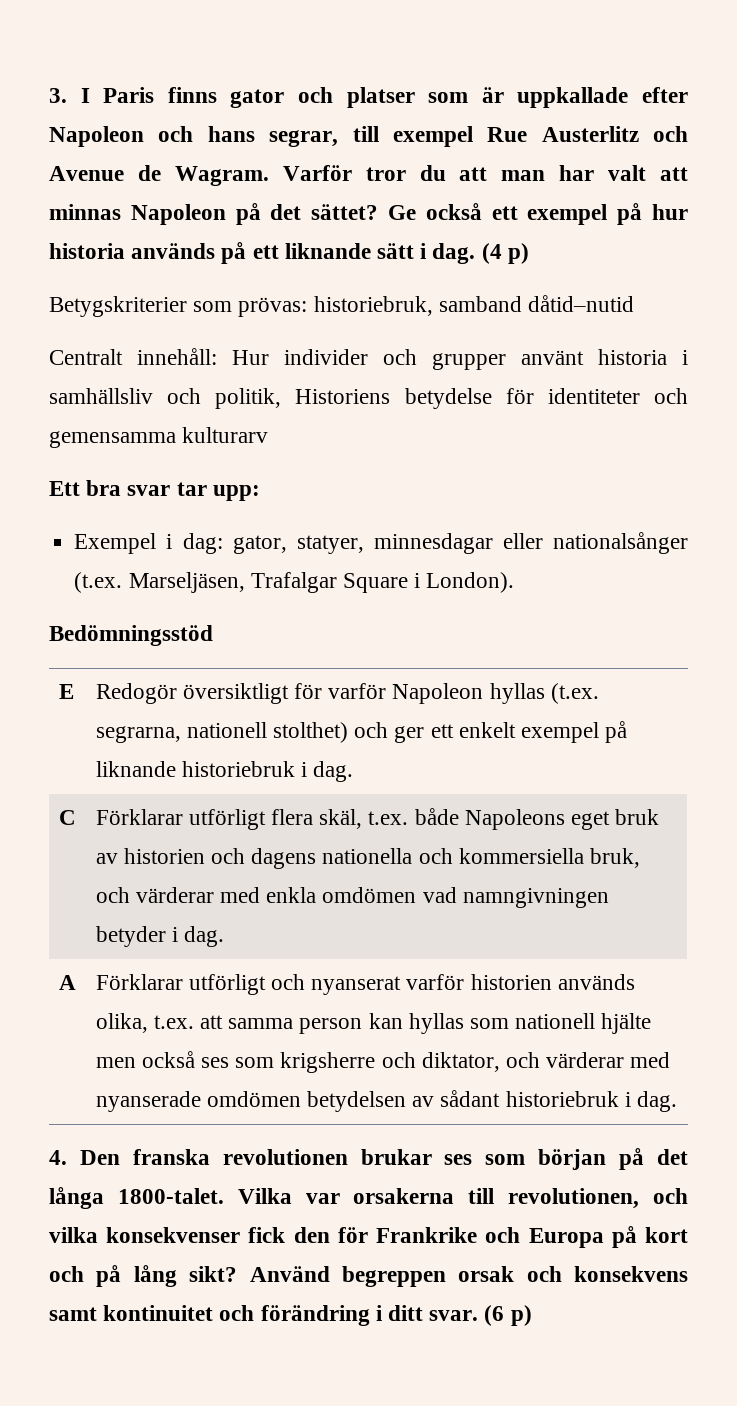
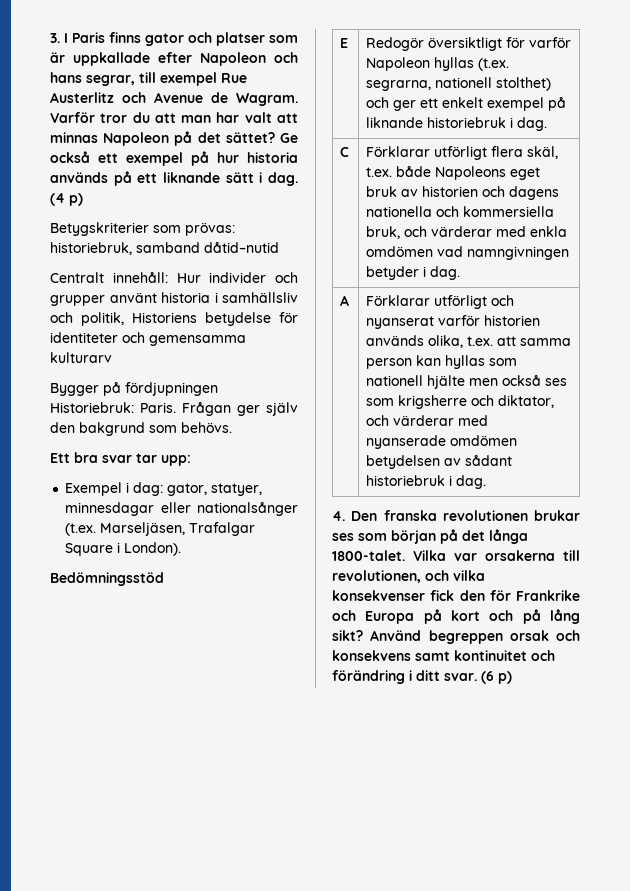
+ Bygger på fördjupningen Historiebruk: Paris. Frågan ger själv den bakgrund som behövs.

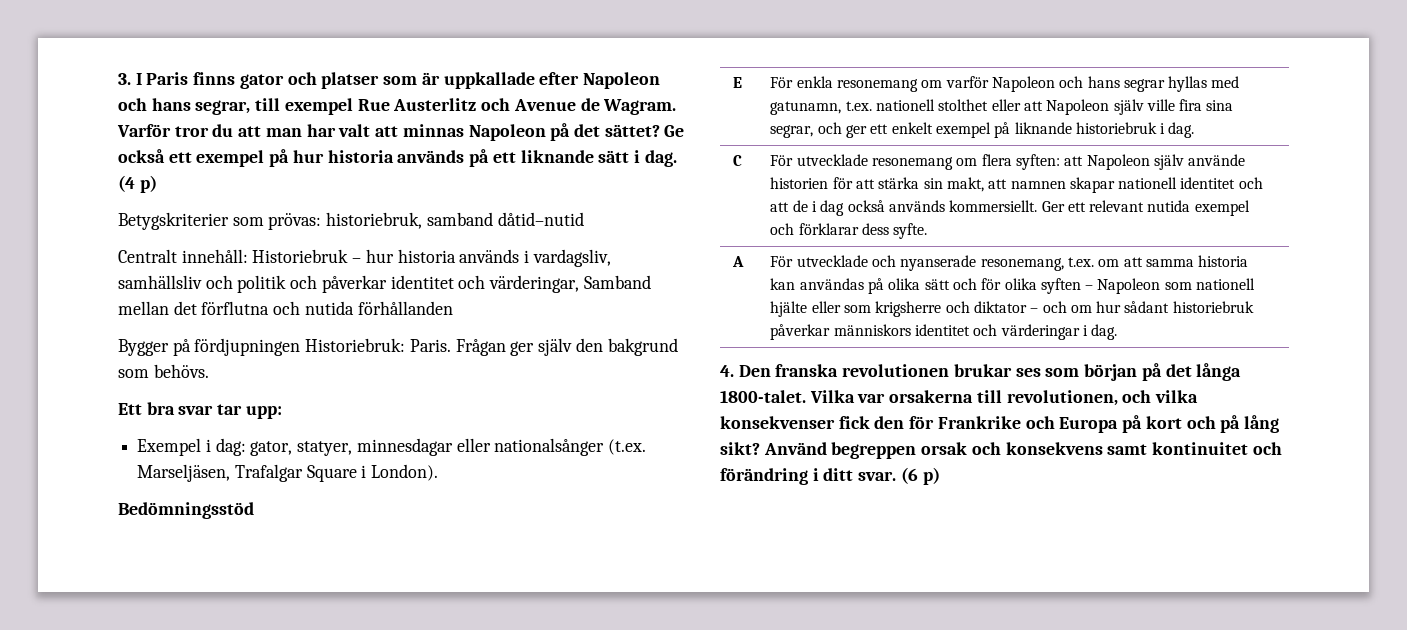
- Centralt innehåll: Hur individer och grupper använt historia i samhällsliv och politik, Historiens betydelse för identiteter och gemensamma kulturarv
+ Centralt innehåll: Historiebruk – hur historia används i vardagsliv, samhällsliv och politik och påverkar identitet och värderingar, Samband mellan det förflutna och nutida förhållanden
- E | Redogör översiktligt för varför Napoleon hyllas (t.ex. segrarna, nationell stolthet) och ger ett enkelt exempel på liknande historiebruk i dag.
+ E | För enkla resonemang om varför Napoleon och hans segrar hyllas med gatunamn, t.ex. nationell stolthet eller att Napoleon själv ville fira sina segrar, och ger ett enkelt exempel på liknande historiebruk i dag.
- C | Förklarar utförligt flera skäl, t.ex. både Napoleons eget bruk av historien och dagens nationella och kommersiella bruk, och värderar med enkla omdömen vad namngivningen betyder i dag.
- A | Förklarar utförligt och nyanserat varför historien används olika, t.ex. att samma person kan hyllas som nationell hjälte men också ses som krigsherre och diktator, och värderar med nyanserade omdömen betydelsen av sådant historiebruk i dag.
+ C | För utvecklade resonemang om flera syften: att Napoleon själv använde historien för att stärka sin makt, att namnen skapar nationell identitet och att de i dag också används kommersiellt. Ger ett relevant nutida exempel och förklarar dess syfte.
+ A | För utvecklade och nyanserade resonemang, t.ex. om att samma historia kan användas på olika sätt och för olika syften – Napoleon som nationell hjälte eller som krigsherre och diktator – och om hur sådant historiebruk påverkar människors identitet och värderingar i dag.

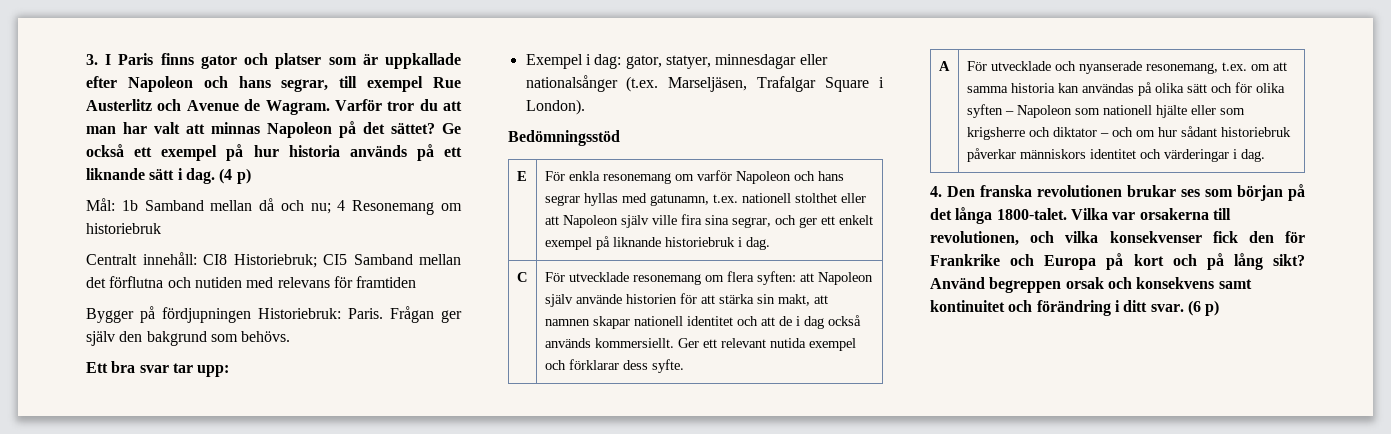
- Betygskriterier som prövas: historiebruk, samband dåtid–nutid
- Centralt innehåll: Historiebruk – hur historia används i vardagsliv, samhällsliv och politik och påverkar identitet och värderingar, Samband mellan det förflutna och nutida förhållanden
+ Mål: 1b Samband mellan då och nu; 4 Resonemang om historiebruk
+ Centralt innehåll: CI8 Historiebruk; CI5 Samband mellan det förflutna och nutiden med relevans för framtiden

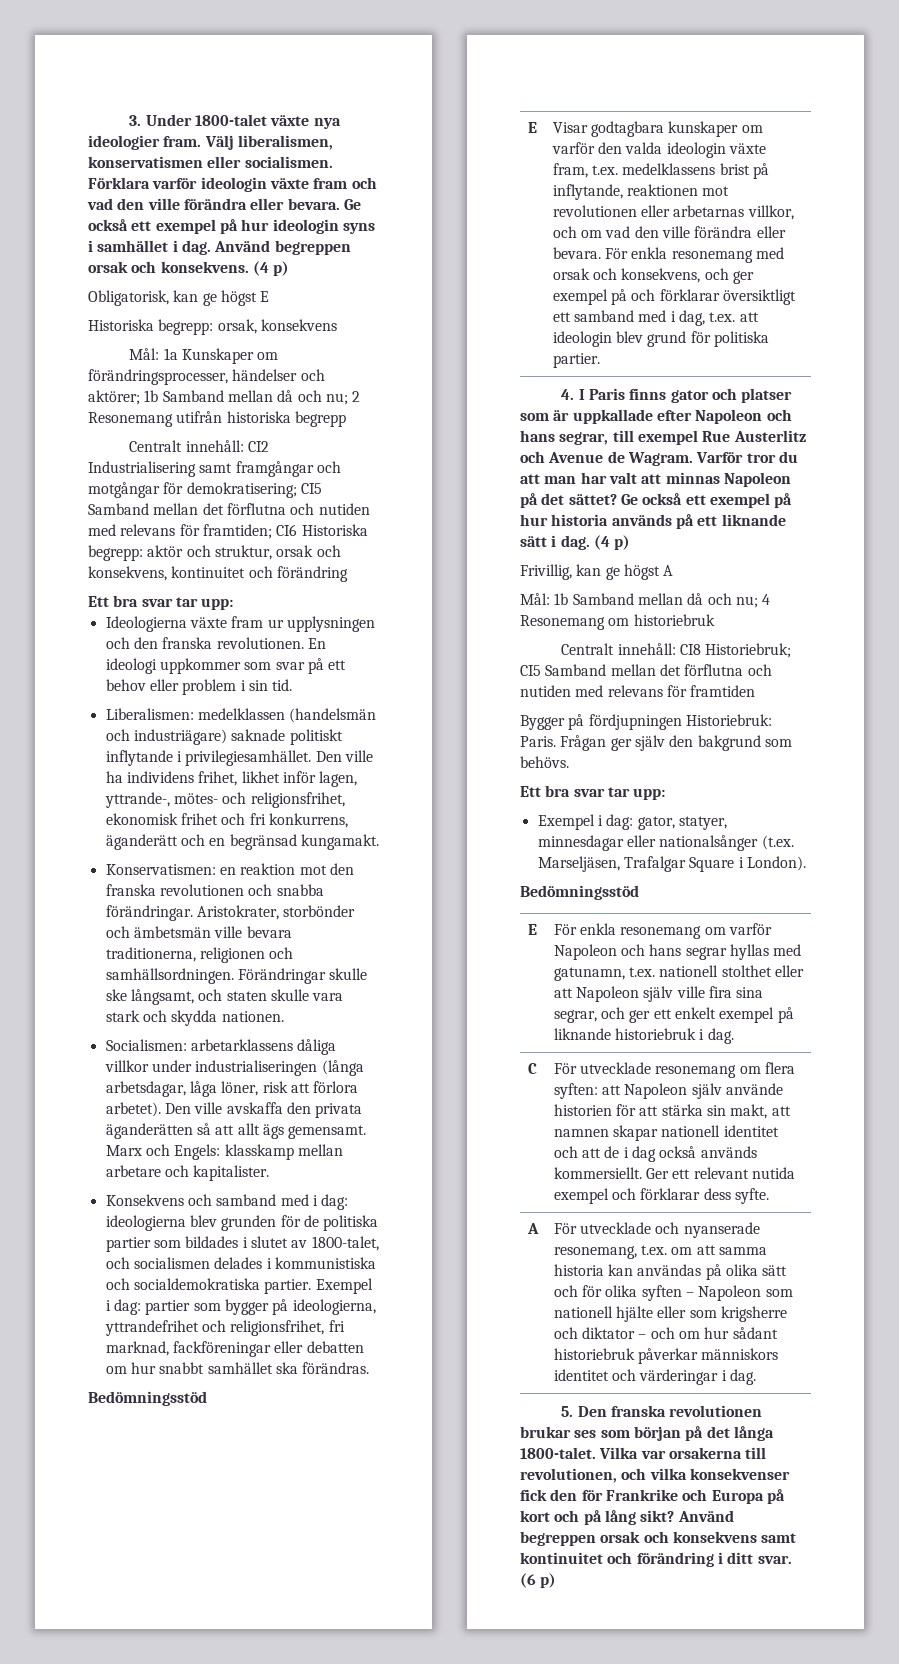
- 3. I Paris finns gator och platser som är uppkallade efter Napoleon och hans segrar, till exempel Rue Austerlitz och Avenue de Wagram.
+ 3. Under 1800-talet växte nya ideologier fram. Välj liberalismen, konservatismen eller socialismen. Förklara varför ideologin växte fram och vad den ville förändra eller bevara. Ge också ett exempel på hur ideologin syns i samhället i dag. Använd begreppen orsak och konsekvens. (4 p)
+ Obligatorisk, kan ge högst E
+ Historiska begrepp: orsak, konsekvens
+ Mål: 1a Kunskaper om förändringsprocesser, händelser och aktörer; 1b Samband mellan då och nu; 2 Resonemang utifrån historiska begrepp
+ Centralt innehåll: CI2 Industrialisering samt framgångar och motgångar för demokratisering; CI5 Samband mellan det förflutna och nutiden med relevans för framtiden; CI6 Historiska begrepp: aktör och struktur, orsak och konsekvens, kontinuitet och förändring
+ Ett bra svar tar upp:
+ Ideologierna växte fram ur upplysningen och den franska revolutionen. En ideologi uppkommer som svar på ett behov eller problem i sin tid.
+ Liberalismen: medelklassen (handelsmän och industriägare) saknade politiskt inflytande i privilegiesamhället. Den ville ha individens frihet, likhet inför lagen, yttrande-, mötes- och religionsfrihet, ekonomisk frihet och fri konkurrens, äganderätt och en begränsad kungamakt.
+ Konservatismen: en reaktion mot den franska revolutionen och snabba förändringar. Aristokrater, storbönder och ämbetsmän ville bevara traditionerna, religionen och samhällsordningen. Förändringar skulle ske långsamt, och staten skulle vara stark och skydda nationen.
+ Socialismen: arbetarklassens dåliga villkor under industrialiseringen (långa arbetsdagar, låga löner, risk att förlora arbetet). Den ville avskaffa den privata äganderätten så att allt ägs gemensamt. Marx och Engels: klasskamp mellan arbetare och kapitalister.
+ Konsekvens och samband med i dag: ideologierna blev grunden för de politiska partier som bildades i slutet av 1800-talet, och socialismen delades i kommunistiska och socialdemokratiska partier. Exempel i dag: partier som bygger på ideologierna, yttrandefrihet och religionsfrihet, fri marknad, fackföreningar eller debatten om hur snabbt samhället ska förändras.
+ Bedömningsstöd
+ E | Visar godtagbara kunskaper om varför den valda ideologin växte fram, t.ex. medelklassens brist på inflytande, reaktionen mot revolutionen eller arbetarnas villkor, och om vad den ville förändra eller bevara. För enkla resonemang med orsak och konsekvens, och ger exempel på och förklarar översiktligt ett samband med i dag, t.ex. att ideologin blev grund för politiska partier.
+ 4. I Paris finns gator och platser som är uppkallade efter Napoleon och hans segrar, till exempel Rue Austerlitz och Avenue de Wagram.
+ Frivillig, kan ge högst A
- 4. Den franska revolutionen brukar ses som början på det långa 1800-talet.
+ 5. Den franska revolutionen brukar ses som början på det långa 1800-talet.

